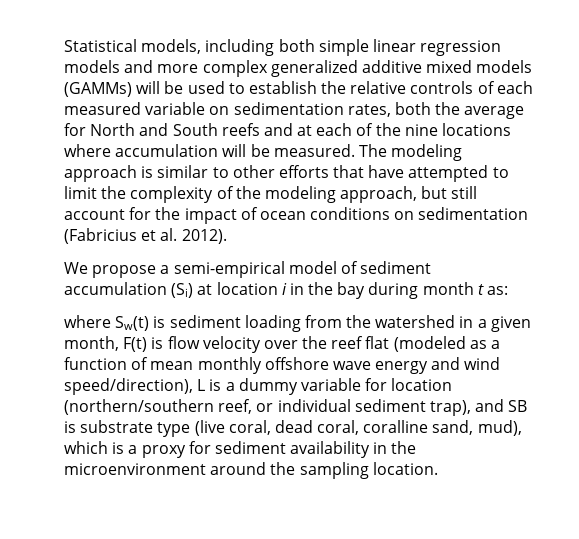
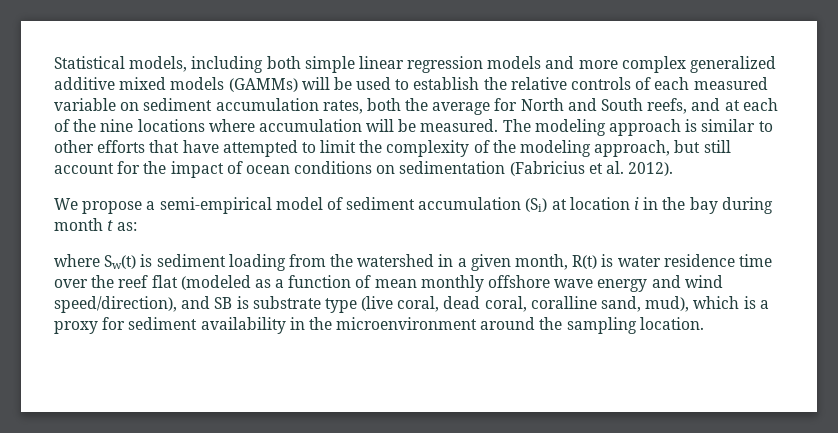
- Statistical models, including both simple linear regression models and more complex generalized additive mixed models (GAMMs) will be used to establish the relative controls of each measured variable on sedimentation rates, both the average for North and South reefs and at each of the nine locations where accumulation will be measured.
+ Statistical models, including both simple linear regression models and more complex generalized additive mixed models (GAMMs) will be used to establish the relative controls of each measured variable on sediment accumulation rates, both the average for North and South reefs, and at each of the nine locations where accumulation will be measured.
- where Sw(t) is sediment loading from the watershed in a given month, F(t) is flow velocity over the reef flat (modeled as a function of mean monthly offshore wave energy and wind speed/direction), L is a dummy variable for location (northern/southern reef, or individual sediment trap), and SB is substrate type (live coral, dead coral, coralline sand, mud), which is a proxy for sediment availability in the microenvironment around the sampling location.
+ where Sw(t) is sediment loading from the watershed in a given month, R(t) is water residence time over the reef flat (modeled as a function of mean monthly offshore wave energy and wind speed/direction), and SB is substrate type (live coral, dead coral, coralline sand, mud), which is a proxy for sediment availability in the microenvironment around the sampling location.

